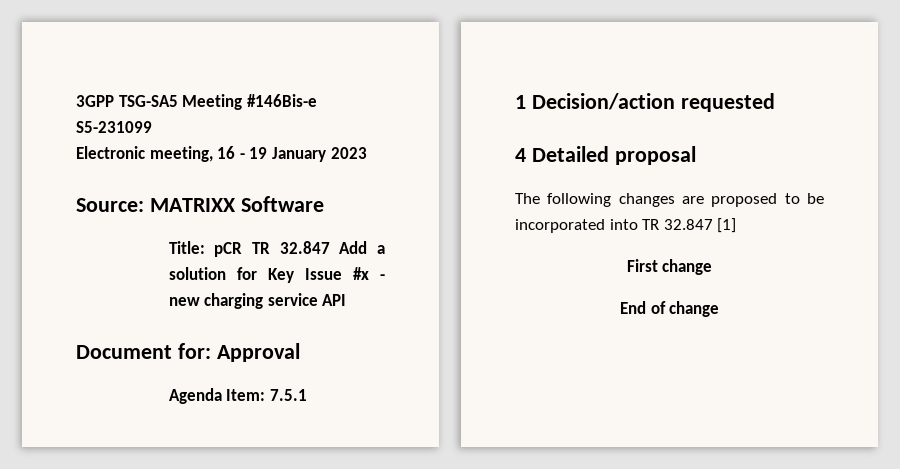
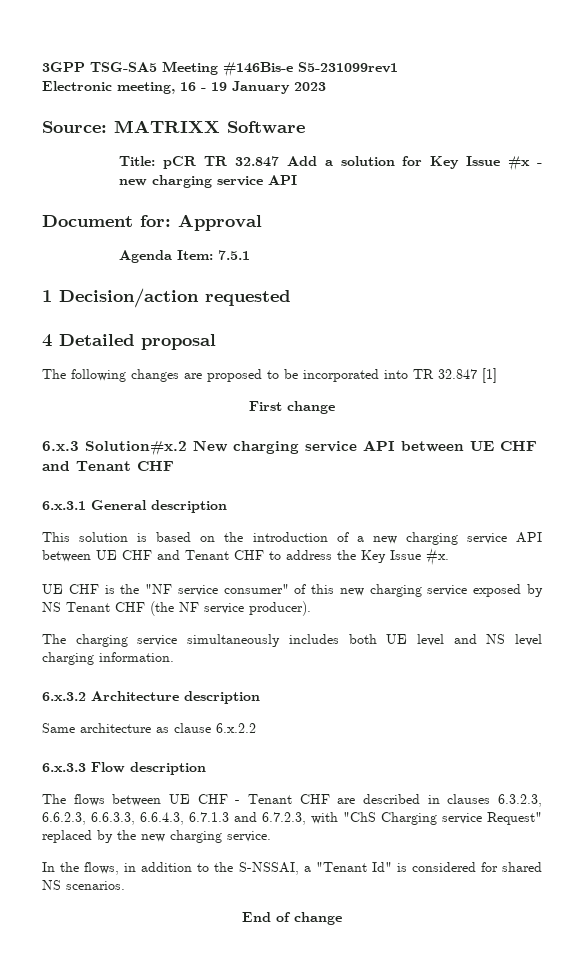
- 3GPP TSG-SA5 Meeting #146Bis-e S5-231099
+ 3GPP TSG-SA5 Meeting #146Bis-e S5-231099rev1
+ 6.x.3 Solution#x.2 New charging service API between UE CHF and Tenant CHF
+ 6.x.3.1 General description
+ This solution is based on the introduction of a new charging service API between UE CHF and Tenant CHF to address the Key Issue #x.
+ UE CHF is the "NF service consumer" of this new charging service exposed by NS Tenant CHF (the NF service producer).
+ The charging service simultaneously includes both UE level and NS level charging information.
+ 6.x.3.2 Architecture description
+ Same architecture as clause 6.x.2.2
+ 6.x.3.3 Flow description
+ The flows between UE CHF - Tenant CHF are described in clauses 6.3.2.3, 6.6.2.3, 6.6.3.3, 6.6.4.3, 6.7.1.3 and 6.7.2.3, with "ChS Charging service Request" replaced by the new charging service.
+ In the flows, in addition to the S-NSSAI, a "Tenant Id" is considered for shared NS scenarios.

